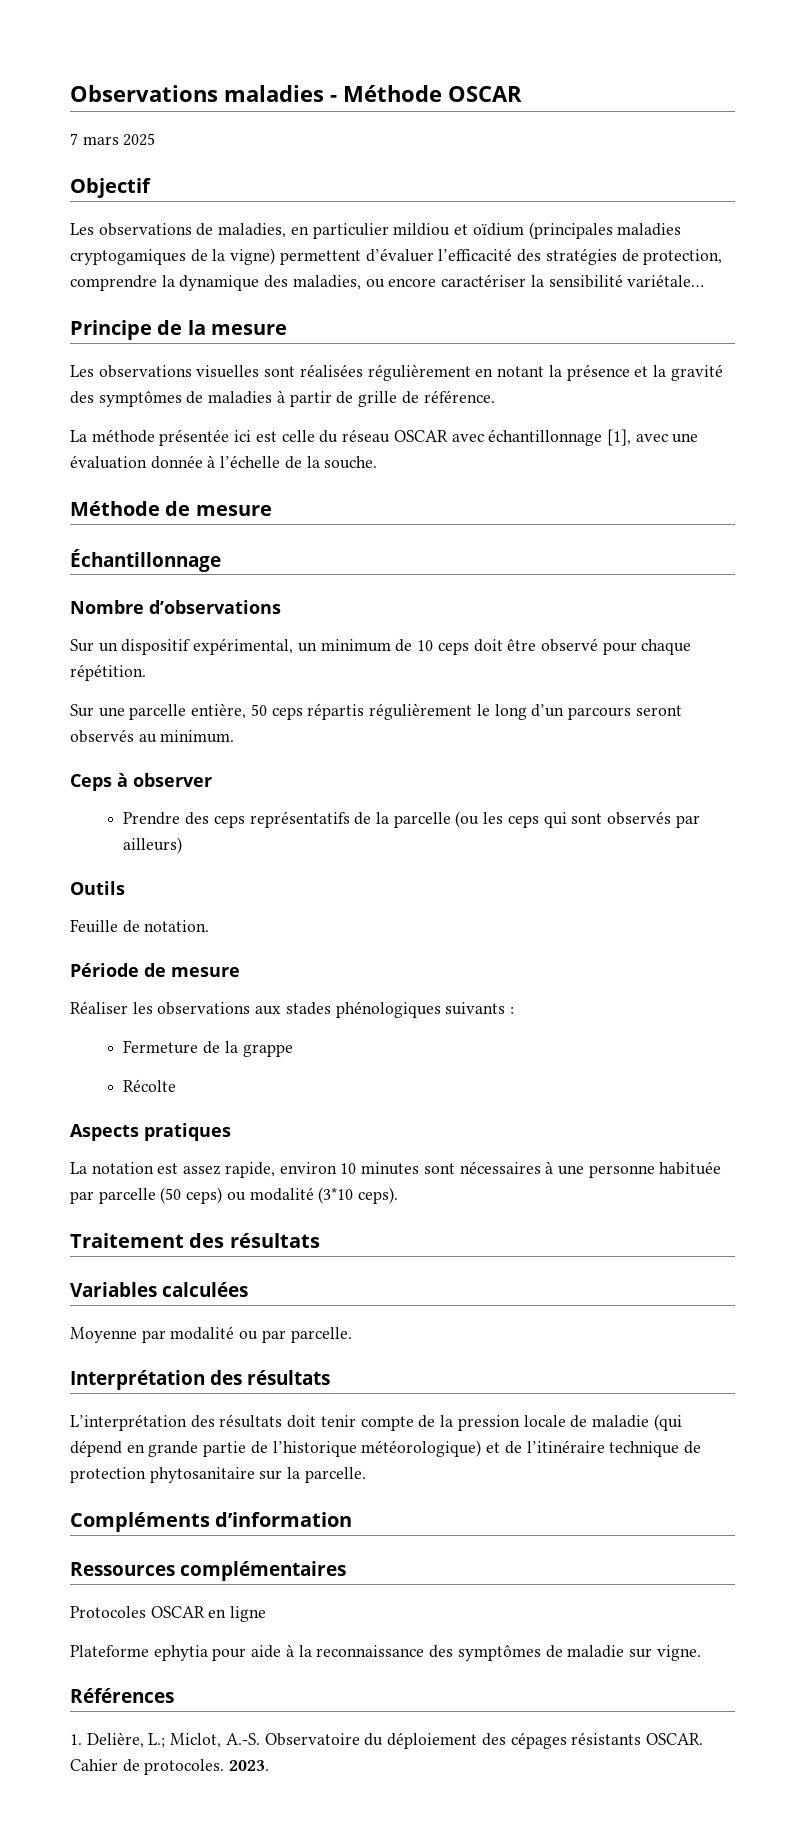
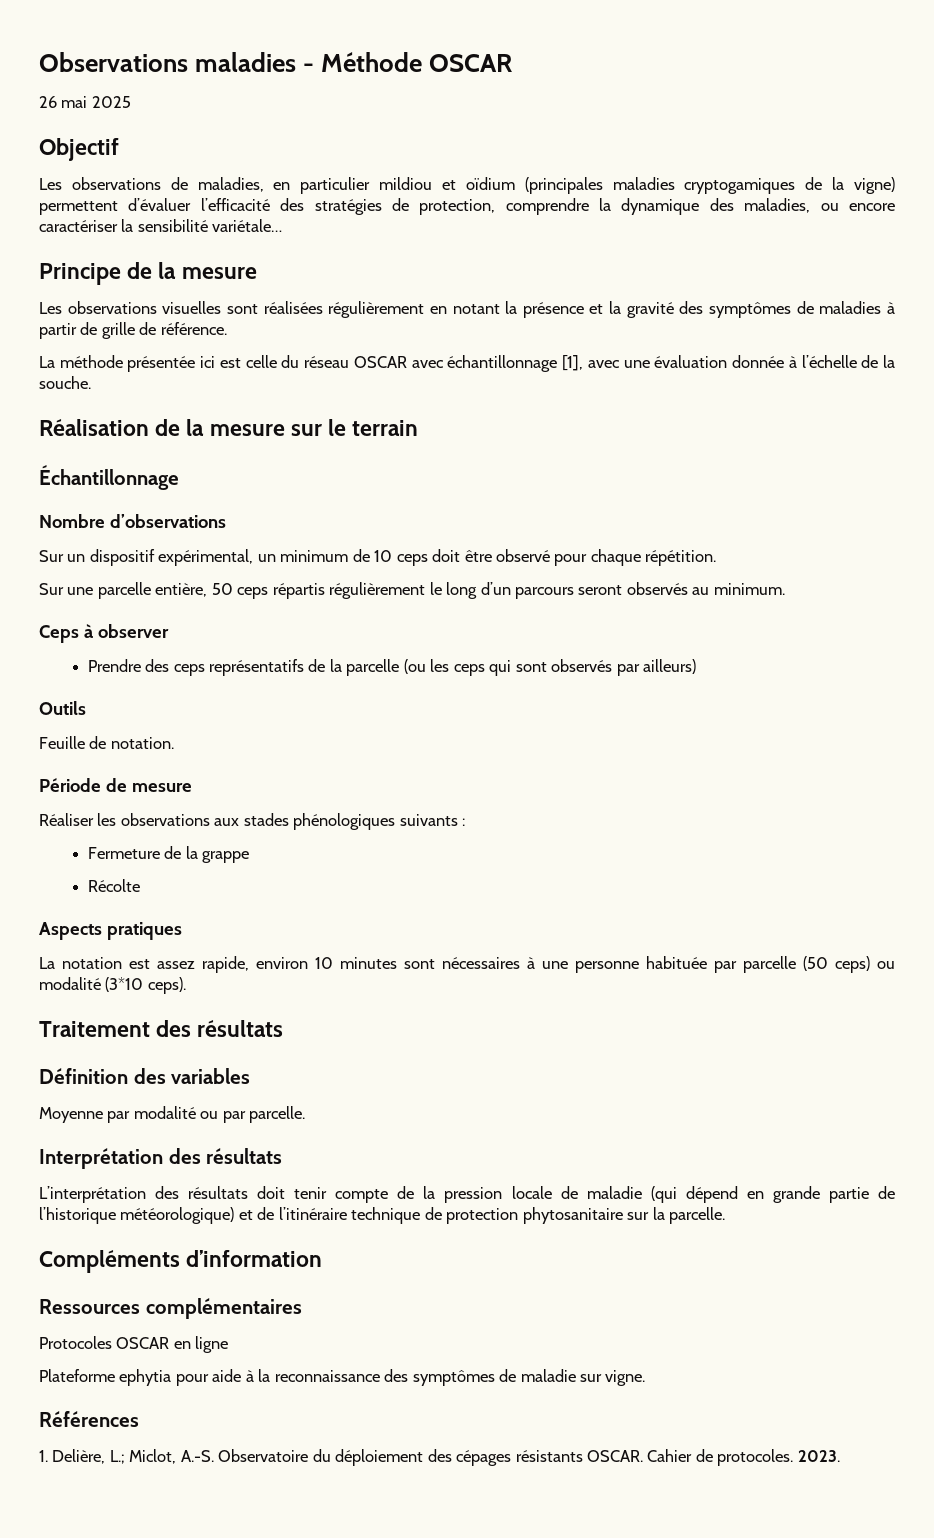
- 7 mars 2025
+ 26 mai 2025
- Méthode de mesure
+ Réalisation de la mesure sur le terrain
- Variables calculées
+ Définition des variables

